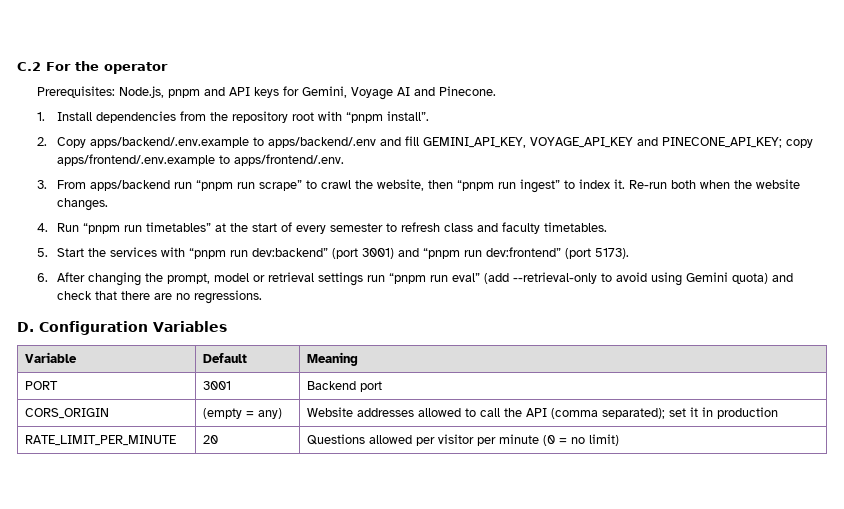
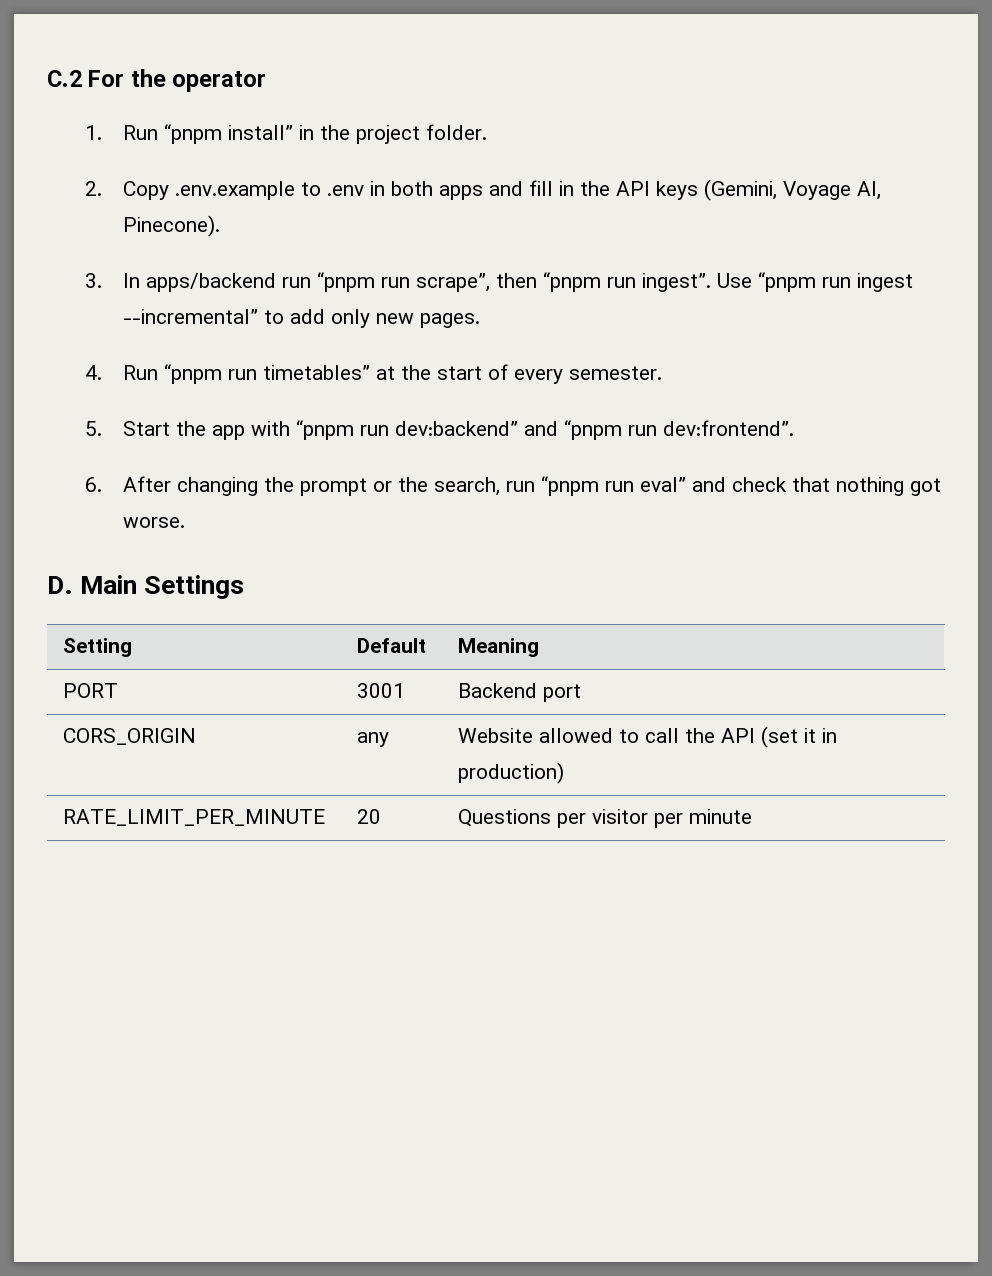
- Prerequisites: Node.js, pnpm and API keys for Gemini, Voyage AI and Pinecone.
- 1. Install dependencies from the repository root with “pnpm install”.
- 2. Copy apps/backend/.env.example to apps/backend/.env and fill GEMINI_API_KEY, VOYAGE_API_KEY and PINECONE_API_KEY; copy apps/frontend/.env.example to apps/frontend/.env.
+ 1. Run “pnpm install” in the project folder.
+ 2. Copy .env.example to .env in both apps and fill in the API keys (Gemini, Voyage AI, Pinecone).
- 3. From apps/backend run “pnpm run scrape” to crawl the website, then “pnpm run ingest” to index it. Re-run both when the website changes.
+ 3. In apps/backend run “pnpm run scrape”, then “pnpm run ingest”. Use “pnpm run ingest --incremental” to add only new pages.
- 4. Run “pnpm run timetables” at the start of every semester to refresh class and faculty timetables.
+ 4. Run “pnpm run timetables” at the start of every semester.
- 5. Start the services with “pnpm run dev:backend” (port 3001) and “pnpm run dev:frontend” (port 5173).
+ 5. Start the app with “pnpm run dev:backend” and “pnpm run dev:frontend”.
- 6. After changing the prompt, model or retrieval settings run “pnpm run eval” (add --retrieval-only to avoid using Gemini quota) and check that there are no regressions.
- D. Configuration Variables
- Variable | Default | Meaning
+ 6. After changing the prompt or the search, run “pnpm run eval” and check that nothing got worse.
+ D. Main Settings
+ Setting | Default | Meaning
- CORS_ORIGIN | (empty = any) | Website addresses allowed to call the API (comma separated); set it in production
+ CORS_ORIGIN | any | Website allowed to call the API (set it in production)
- RATE_LIMIT_PER_MINUTE | 20 | Questions allowed per visitor per minute (0 = no limit)
+ RATE_LIMIT_PER_MINUTE | 20 | Questions per visitor per minute

